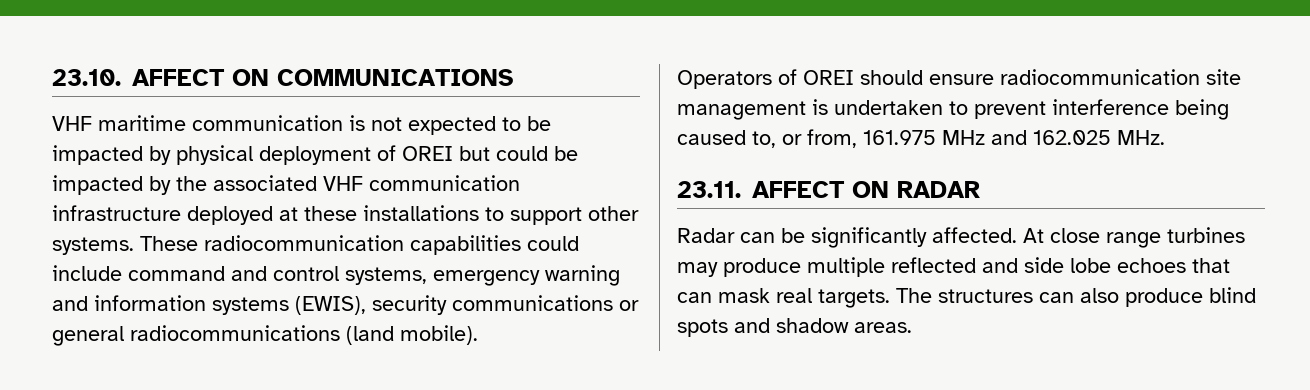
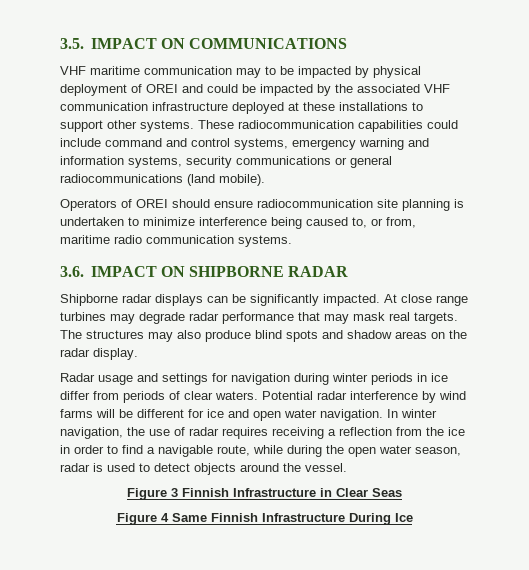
- 23.10. AFFECT ON COMMUNICATIONS
+ 3.5. IMPACT ON COMMUNICATIONS
- VHF maritime communication is not expected to be impacted by physical deployment of OREI but could be impacted by the associated VHF communication infrastructure deployed at these installations to support other systems.
+ VHF maritime communication may to be impacted by physical deployment of OREI and could be impacted by the associated VHF communication infrastructure deployed at these installations to support other systems.
- These radiocommunication capabilities could include command and control systems, emergency warning and information systems (EWIS), security communications or general radiocommunications (land mobile).
+ These radiocommunication capabilities could include command and control systems, emergency warning and information systems, security communications or general radiocommunications (land mobile).
- Operators of OREI should ensure radiocommunication site management is undertaken to prevent interference being caused to, or from, 161.975 MHz and 162.025 MHz.
- 23.11. AFFECT ON RADAR
- Radar can be significantly affected.
+ Operators of OREI should ensure radiocommunication site planning is undertaken to minimize interference being caused to, or from, maritime radio communication systems.
+ 3.6. IMPACT ON SHIPBORNE RADAR
+ Shipborne radar displays can be significantly impacted.
- At close range turbines may produce multiple reflected and side lobe echoes that can mask real targets.
+ At close range turbines may degrade radar performance that may mask real targets.
- The structures can also produce blind spots and shadow areas.
+ The structures may also produce blind spots and shadow areas on the radar display.
+ Radar usage and settings for navigation during winter periods in ice differ from periods of clear waters. Potential radar interference by wind farms will be different for ice and open water navigation. In winter navigation, the use of radar requires receiving a reflection from the ice in order to find a navigable route, while during the open water season, radar is used to detect objects around the vessel.
+ Figure 3 Finnish Infrastructure in Clear Seas
+ Figure 4 Same Finnish Infrastructure During Ice

